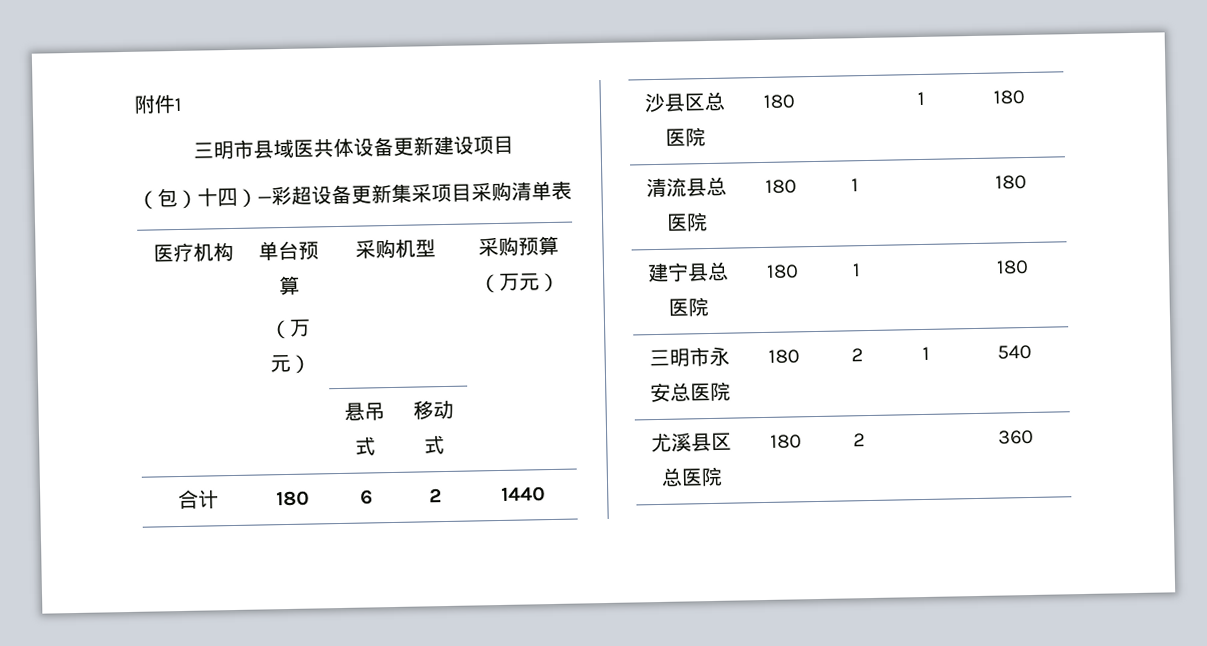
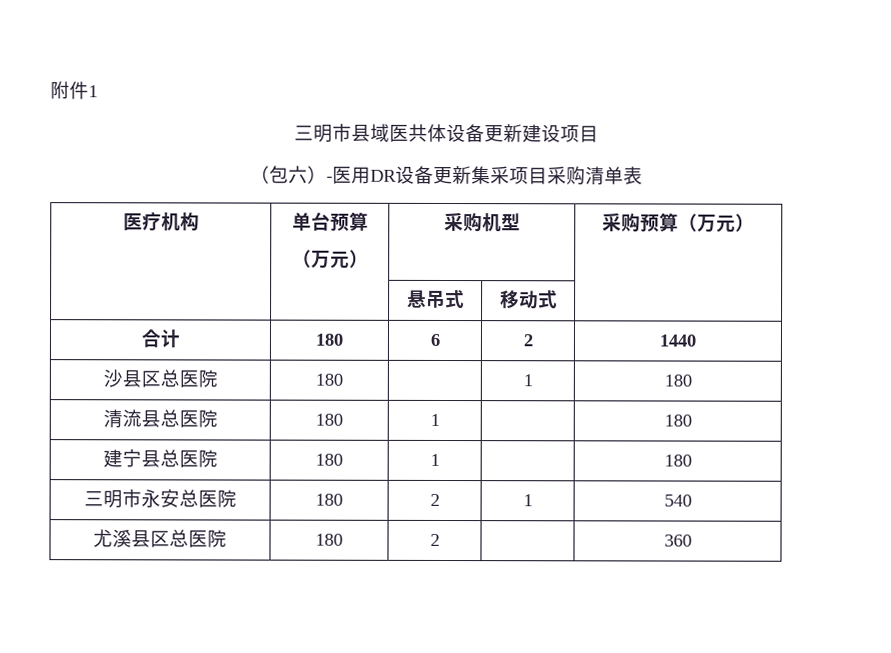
- （包）十四）—彩超设备更新集采项目采购清单表
+ （包六）-医用DR设备更新集采项目采购清单表

